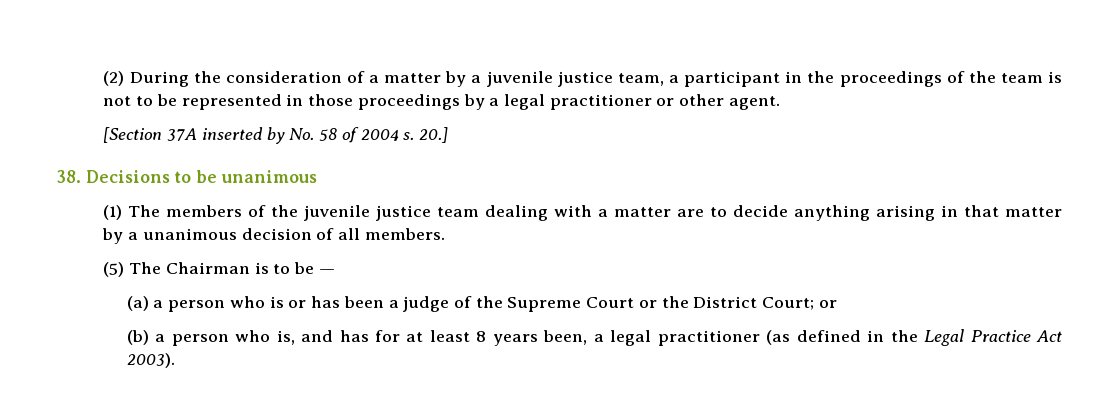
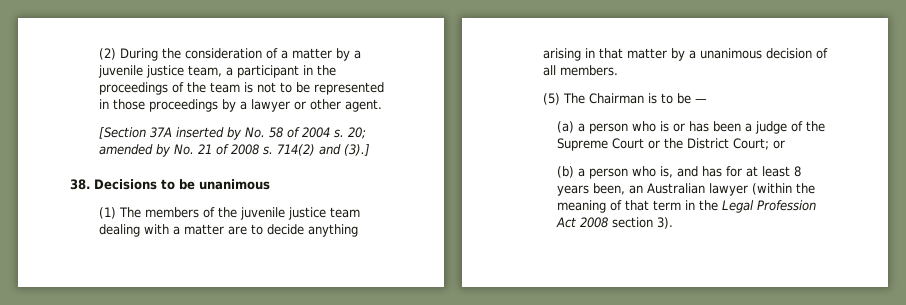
- (2) During the consideration of a matter by a juvenile justice team, a participant in the proceedings of the team is not to be represented in those proceedings by a legal practitioner or other agent.
+ (2) During the consideration of a matter by a juvenile justice team, a participant in the proceedings of the team is not to be represented in those proceedings by a lawyer or other agent.
- 20.]
+ 20; amended by No. 21 of 2008 s. 714(2) and (3).]
- (b) a person who is, and has for at least 8 years been, a legal practitioner (as defined in the Legal Practice Act 2003).
+ (b) a person who is, and has for at least 8 years been, an Australian lawyer (within the meaning of that term in the Legal Profession Act 2008 section 3).

